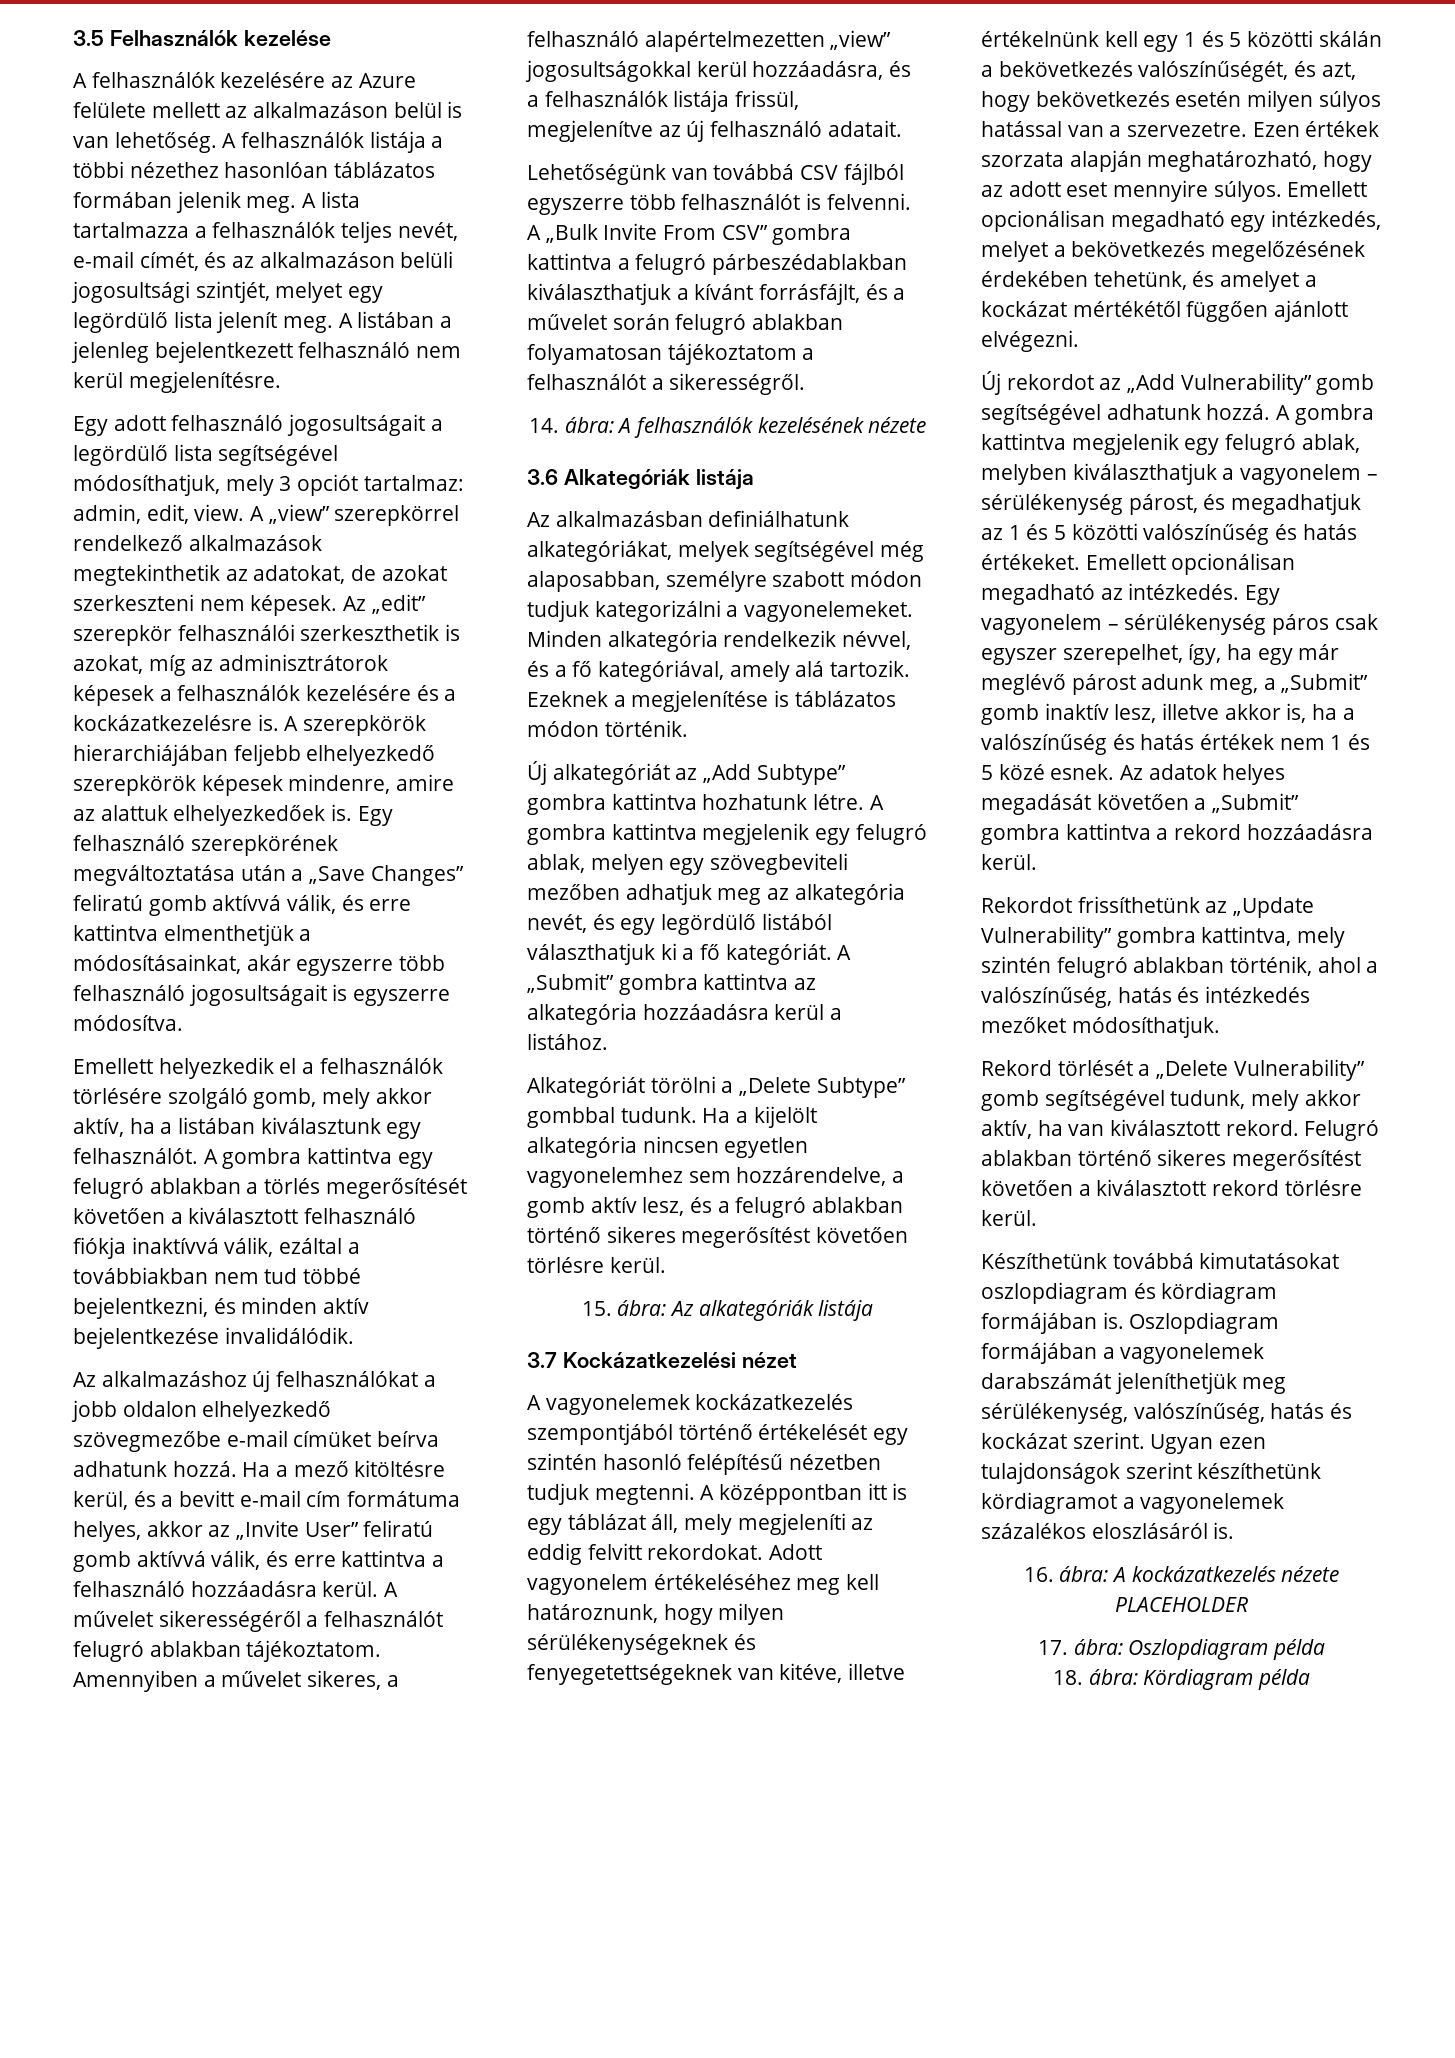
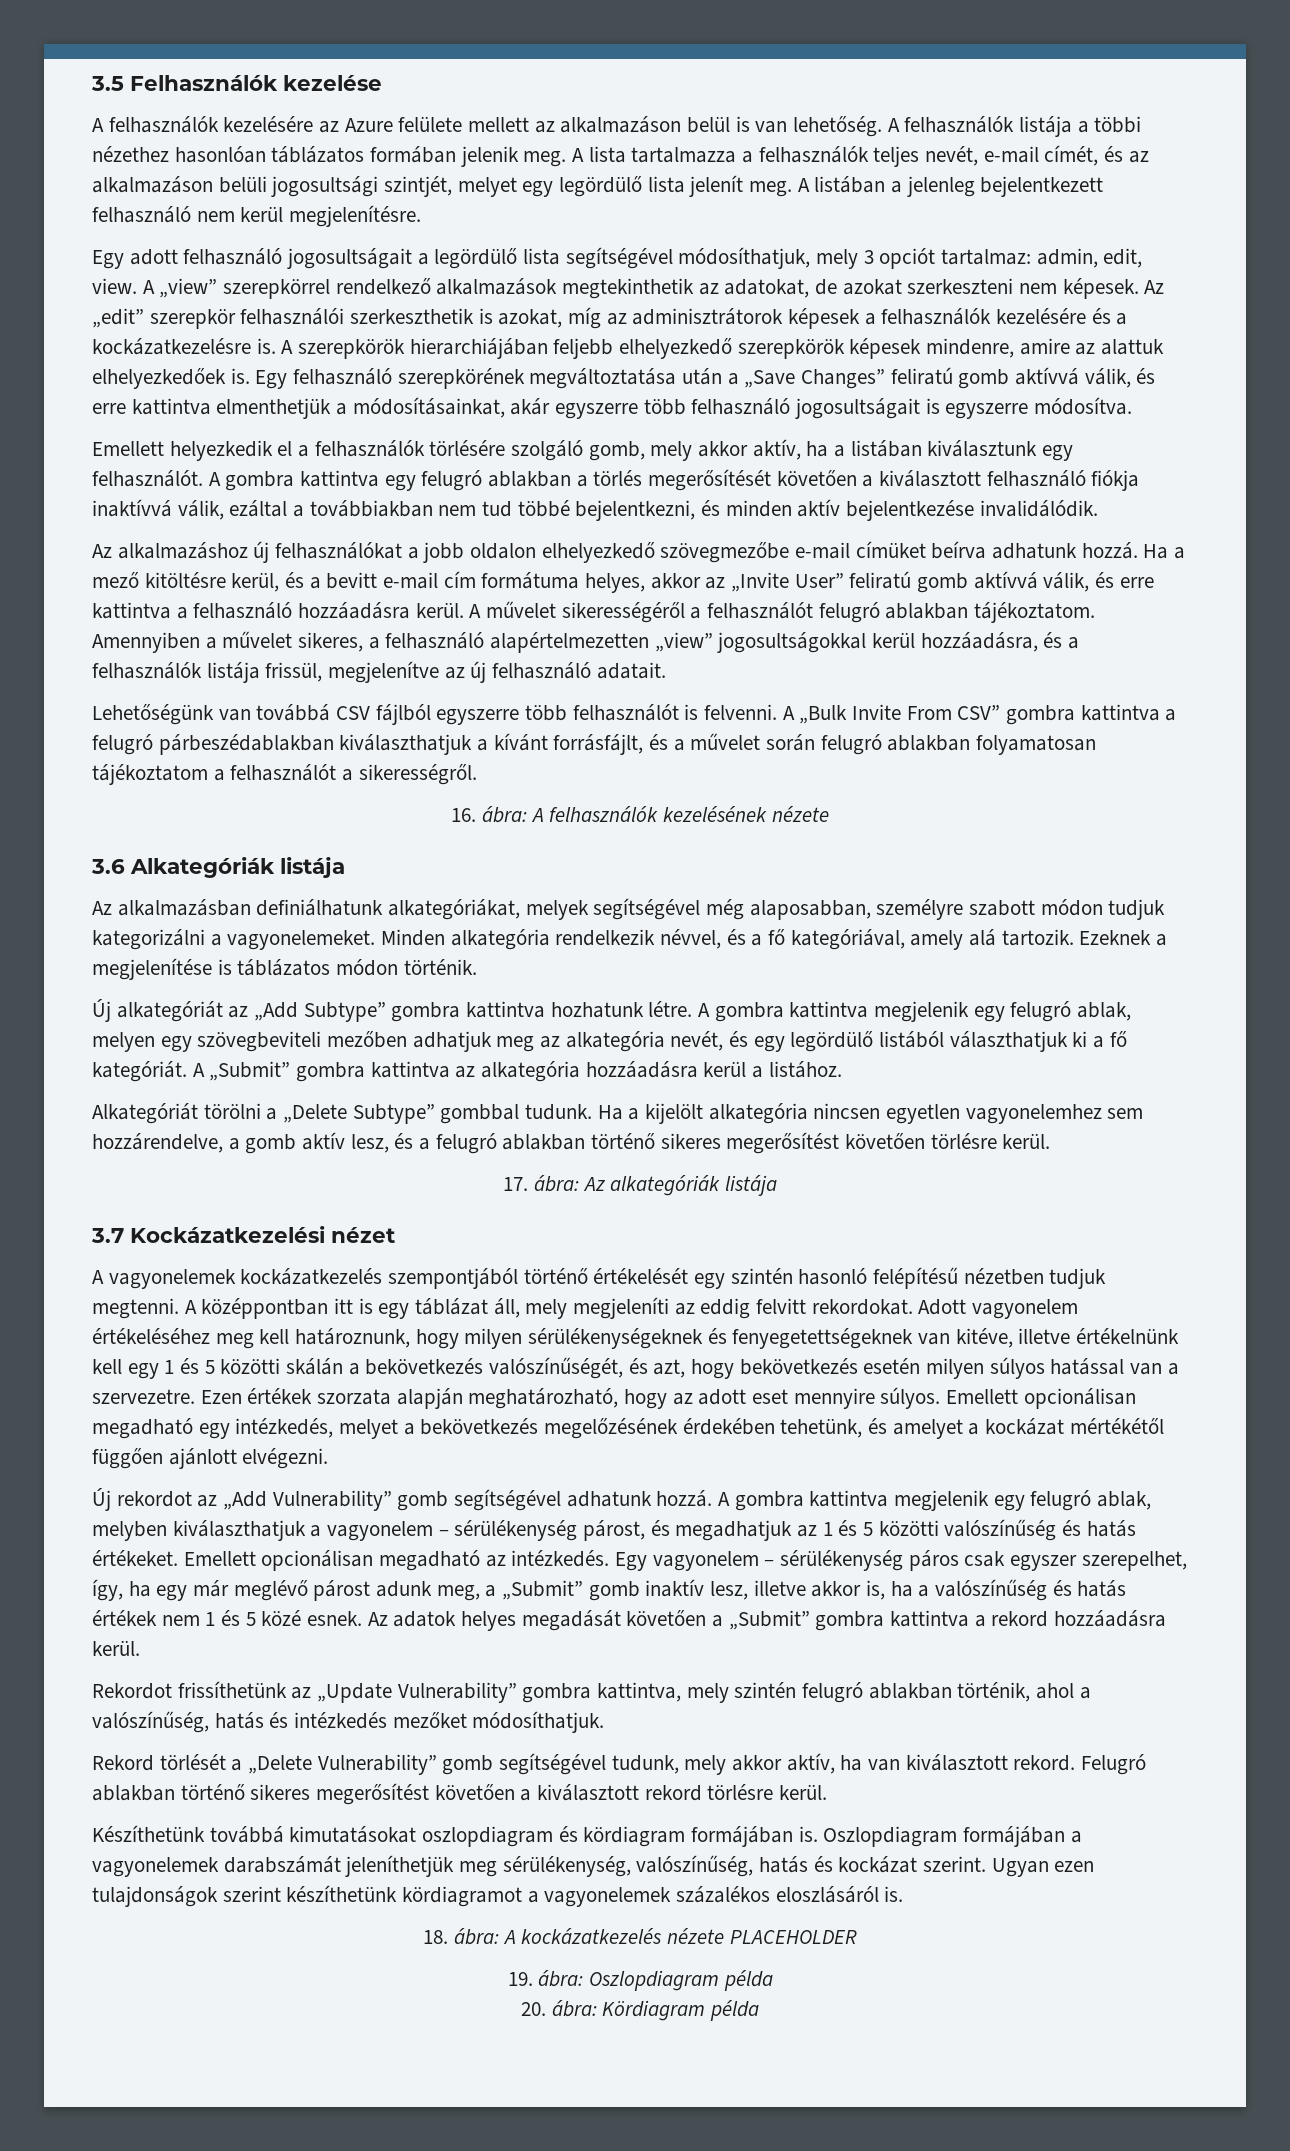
- 14. ábra: A felhasználók kezelésének nézete
+ 16. ábra: A felhasználók kezelésének nézete
- 15. ábra: Az alkategóriák listája
+ 17. ábra: Az alkategóriák listája
- 16. ábra: A kockázatkezelés nézete PLACEHOLDER
+ 18. ábra: A kockázatkezelés nézete PLACEHOLDER
- 17. ábra: Oszlopdiagram példa
+ 19. ábra: Oszlopdiagram példa
- 18. ábra: Kördiagram példa
+ 20. ábra: Kördiagram példa

